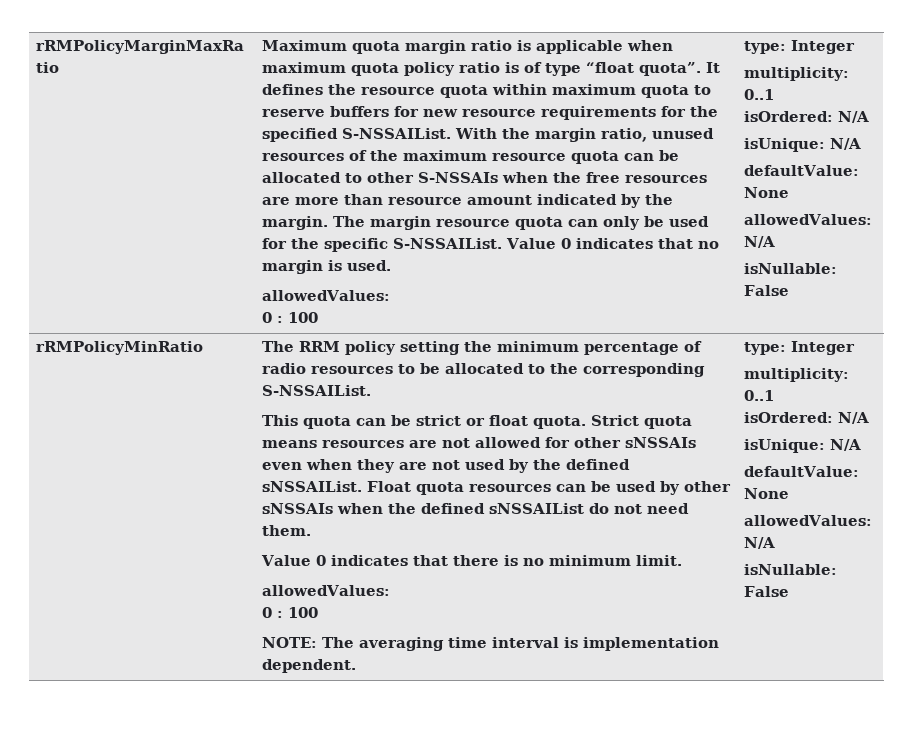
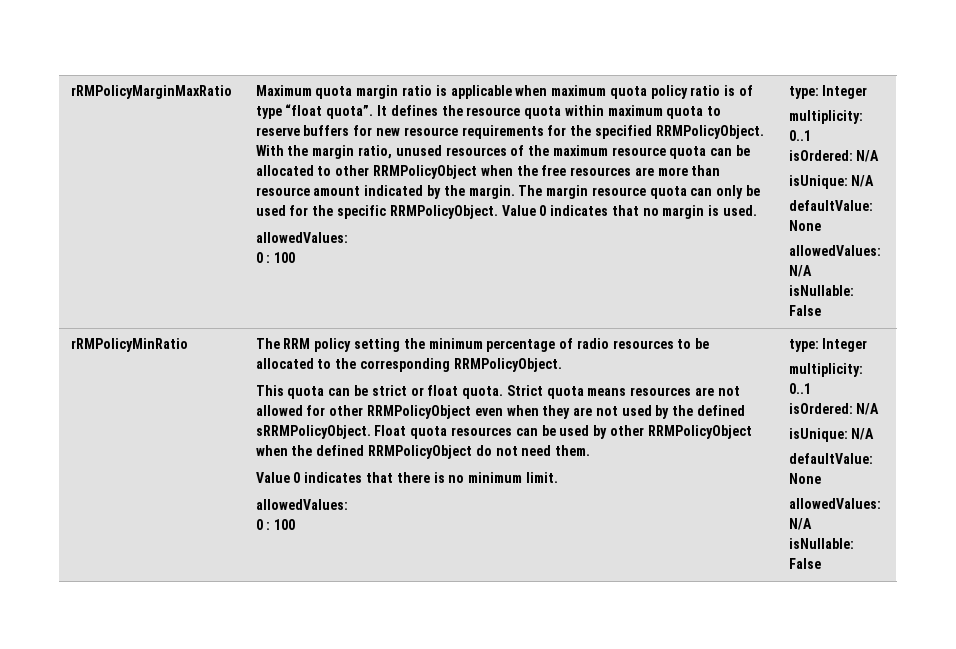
- It defines the resource quota within maximum quota to reserve buffers for new resource requirements for the specified S-NSSAIList.
+ It defines the resource quota within maximum quota to reserve buffers for new resource requirements for the specified RRMPolicyObject.
- With the margin ratio, unused resources of the maximum resource quota can be allocated to other S-NSSAIs when the free resources are more than resource amount indicated by the margin.
+ With the margin ratio, unused resources of the maximum resource quota can be allocated to other RRMPolicyObject when the free resources are more than resource amount indicated by the margin.
- The margin resource quota can only be used for the specific S-NSSAIList.
+ The margin resource quota can only be used for the specific RRMPolicyObject.
- The RRM policy setting the minimum percentage of radio resources to be allocated to the corresponding S-NSSAIList.
+ The RRM policy setting the minimum percentage of radio resources to be allocated to the corresponding RRMPolicyObject.
- Strict quota means resources are not allowed for other sNSSAIs even when they are not used by the defined sNSSAIList.
+ Strict quota means resources are not allowed for other RRMPolicyObject even when they are not used by the defined sRRMPolicyObject.
- Float quota resources can be used by other sNSSAIs when the defined sNSSAIList do not need them.
+ Float quota resources can be used by other RRMPolicyObject when the defined RRMPolicyObject do not need them.
- NOTE: The averaging time interval is implementation dependent.

